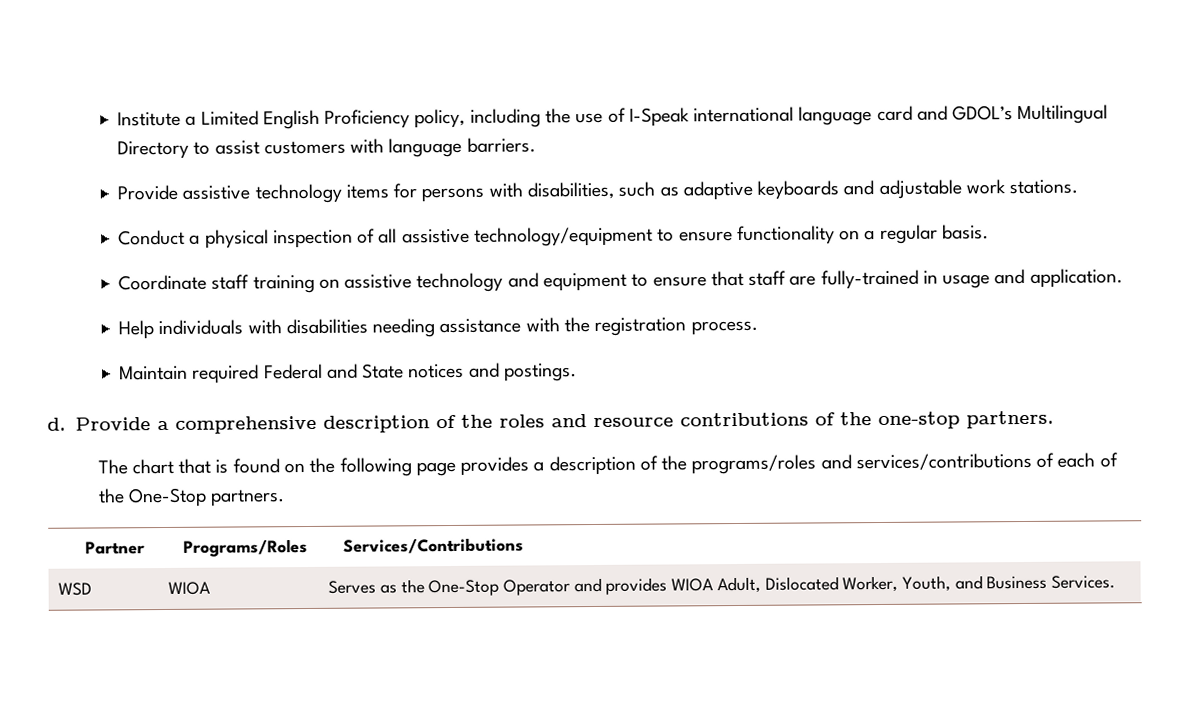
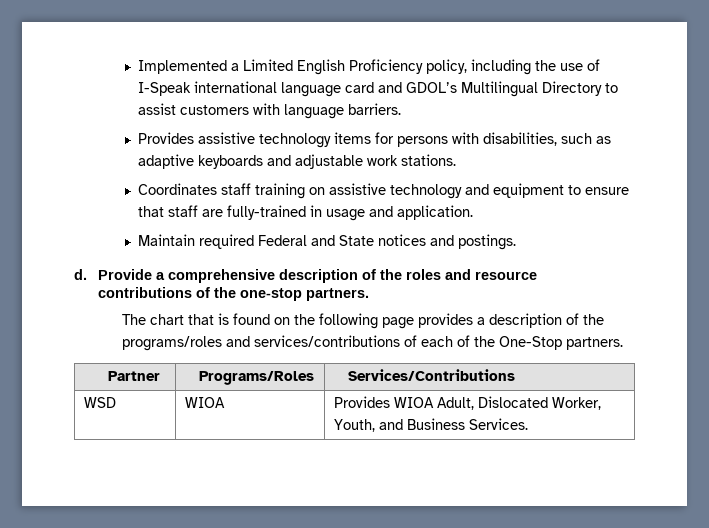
- Institute a Limited English Proficiency policy, including the use of I-Speak international language card and GDOL’s Multilingual Directory to assist customers with language barriers.
+ Implemented a Limited English Proficiency policy, including the use of I-Speak international language card and GDOL’s Multilingual Directory to assist customers with language barriers.
- Provide assistive technology items for persons with disabilities, such as adaptive keyboards and adjustable work stations.
+ Provides assistive technology items for persons with disabilities, such as adaptive keyboards and adjustable work stations.
- Conduct a physical inspection of all assistive technology/equipment to ensure functionality on a regular basis.
- Coordinate staff training on assistive technology and equipment to ensure that staff are fully-trained in usage and application.
+ Coordinates staff training on assistive technology and equipment to ensure that staff are fully-trained in usage and application.
- Help individuals with disabilities needing assistance with the registration process.
- WSD | WIOA | Serves as the One-Stop Operator and provides WIOA Adult, Dislocated Worker, Youth, and Business Services.
+ WSD | WIOA | Provides WIOA Adult, Dislocated Worker, Youth, and Business Services.

